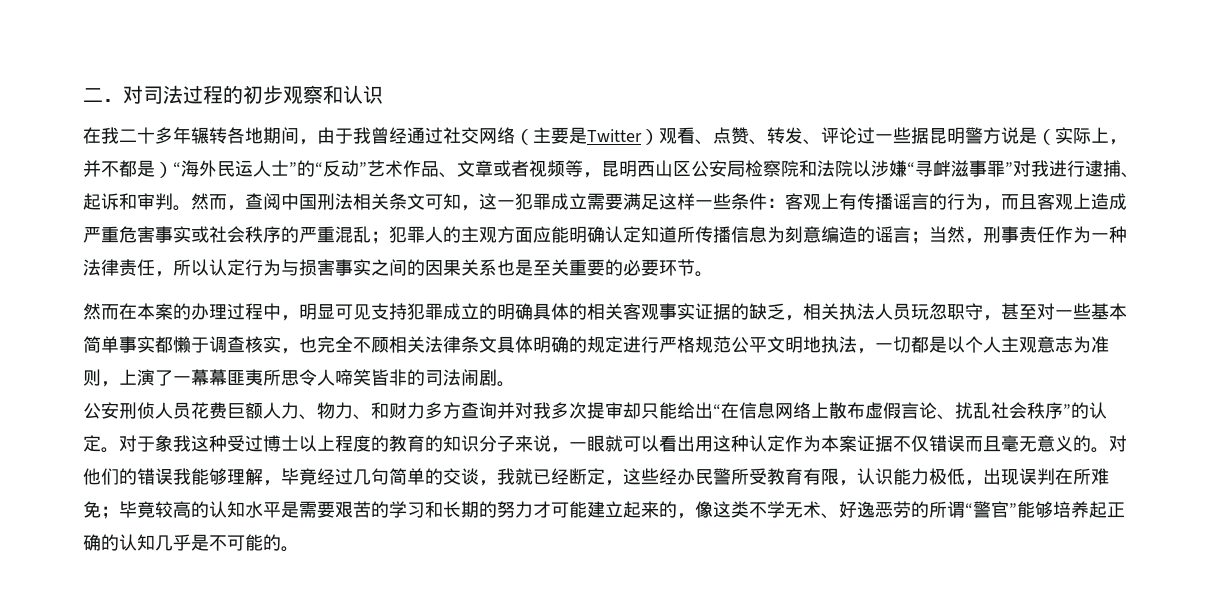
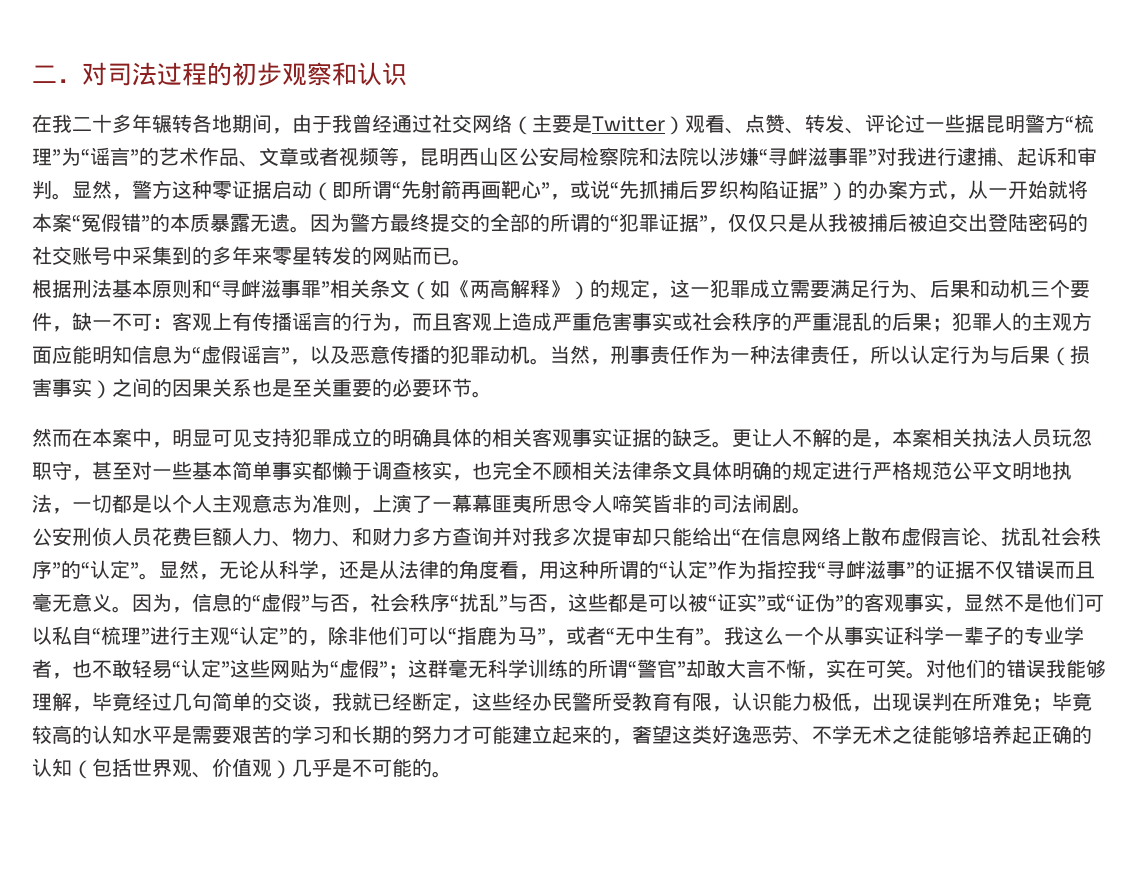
- 在我二十多年辗转各地期间，由于我曾经通过社交网络（主要是Twitter）观看、点赞、转发、评论过一些据昆明警方说是（实际上，并不都是）“海外民运人士”的“反动”艺术作品、文章或者视频等，昆明西山区公安局检察院和法院以涉嫌“寻衅滋事罪”对我进行逮捕、起诉和审判。
+ 在我二十多年辗转各地期间，由于我曾经通过社交网络（主要是Twitter）观看、点赞、转发、评论过一些据昆明警方“梳理”为“谣言”的艺术作品、文章或者视频等，昆明西山区公安局检察院和法院以涉嫌“寻衅滋事罪”对我进行逮捕、起诉和审判。
- 然而，查阅中国刑法相关条文可知，这一犯罪成立需要满足这样一些条件：客观上有传播谣言的行为，而且客观上造成严重危害事实或社会秩序的严重混乱；犯罪人的主观方面应能明确认定知道所传播信息为刻意编造的谣言；当然，刑事责任作为一种法律责任，所以认定行为与损害事实之间的因果关系也是至关重要的必要环节。
+ 显然，警方这种零证据启动（即所谓“先射箭再画靶心”，或说“先抓捕后罗织构陷证据”）的办案方式，从一开始就将本案“冤假错”的本质暴露无遗。因为警方最终提交的全部的所谓的“犯罪证据”，仅仅只是从我被捕后被迫交出登陆密码的社交账号中采集到的多年来零星转发的网贴而已。
+ 根据刑法基本原则和“寻衅滋事罪”相关条文（如《两高解释》）的规定，这一犯罪成立需要满足行为、后果和动机三个要件，缺一不可：客观上有传播谣言的行为，而且客观上造成严重危害事实或社会秩序的严重混乱的后果；犯罪人的主观方面应能明知信息为“虚假谣言”，以及恶意传播的犯罪动机。当然，刑事责任作为一种法律责任，所以认定行为与后果（损害事实）之间的因果关系也是至关重要的必要环节。
- 然而在本案的办理过程中，明显可见支持犯罪成立的明确具体的相关客观事实证据的缺乏，相关执法人员玩忽职守，甚至对一些基本简单事实都懒于调查核实，也完全不顾相关法律条文具体明确的规定进行严格规范公平文明地执法，一切都是以个人主观意志为准则，上演了一幕幕匪夷所思令人啼笑皆非的司法闹剧。
+ 然而在本案中，明显可见支持犯罪成立的明确具体的相关客观事实证据的缺乏。更让人不解的是，本案相关执法人员玩忽职守，甚至对一些基本简单事实都懒于调查核实，也完全不顾相关法律条文具体明确的规定进行严格规范公平文明地执法，一切都是以个人主观意志为准则，上演了一幕幕匪夷所思令人啼笑皆非的司法闹剧。
- 公安刑侦人员花费巨额人力、物力、和财力多方查询并对我多次提审却只能给出“在信息网络上散布虚假言论、扰乱社会秩序”的认定。对于象我这种受过博士以上程度的教育的知识分子来说，一眼就可以看出用这种认定作为本案证据不仅错误而且毫无意义的。
+ 公安刑侦人员花费巨额人力、物力、和财力多方查询并对我多次提审却只能给出“在信息网络上散布虚假言论、扰乱社会秩序”的“认定”。显然，无论从科学，还是从法律的角度看，用这种所谓的“认定”作为指控我“寻衅滋事”的证据不仅错误而且毫无意义。因为，信息的“虚假”与否，社会秩序“扰乱”与否，这些都是可以被“证实”或“证伪”的客观事实，显然不是他们可以私自“梳理”进行主观“认定”的，除非他们可以“指鹿为马”，或者“无中生有”。我这么一个从事实证科学一辈子的专业学者，也不敢轻易“认定”这些网贴为“虚假”；这群毫无科学训练的所谓“警官”却敢大言不惭，实在可笑。
- 对他们的错误我能够理解，毕竟经过几句简单的交谈，我就已经断定，这些经办民警所受教育有限，认识能力极低，出现误判在所难免；毕竟较高的认知水平是需要艰苦的学习和长期的努力才可能建立起来的，像这类不学无术、好逸恶劳的所谓“警官”能够培养起正确的认知几乎是不可能的。
+ 对他们的错误我能够理解，毕竟经过几句简单的交谈，我就已经断定，这些经办民警所受教育有限，认识能力极低，出现误判在所难免；毕竟较高的认知水平是需要艰苦的学习和长期的努力才可能建立起来的，奢望这类好逸恶劳、不学无术之徒能够培养起正确的认知（包括世界观、价值观）几乎是不可能的。

